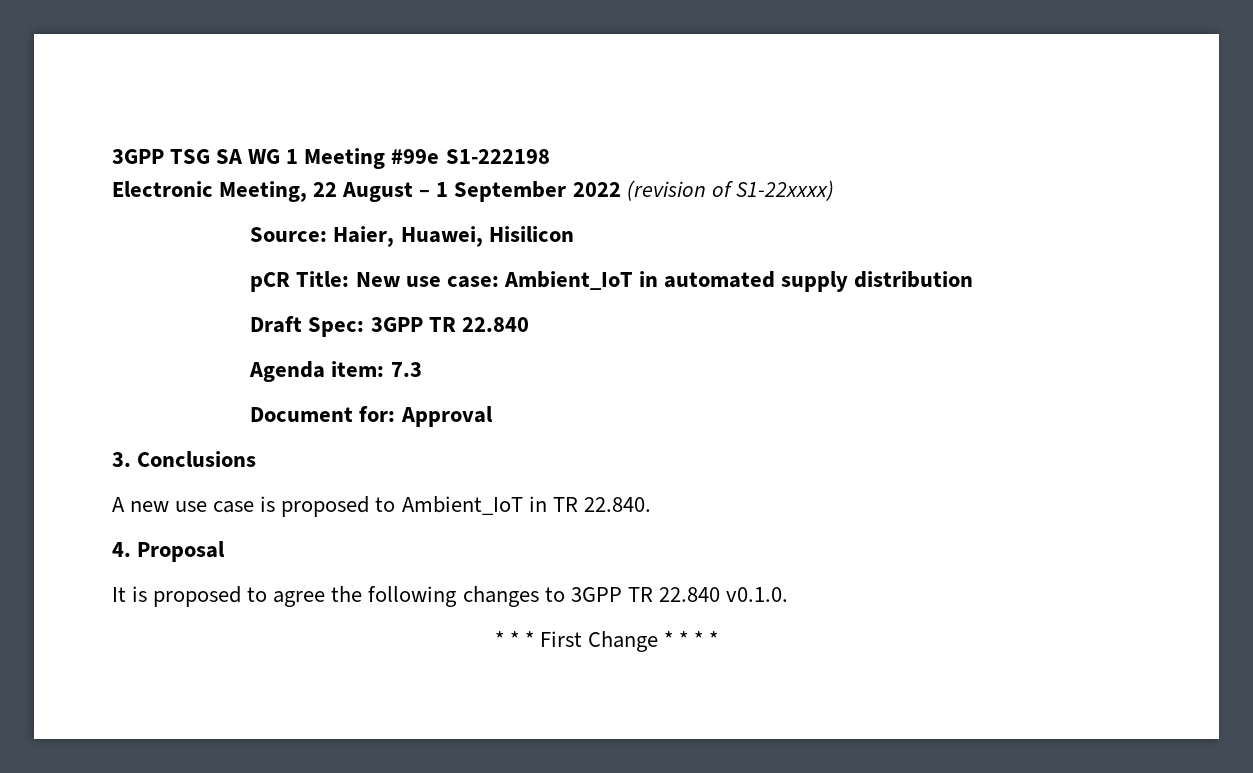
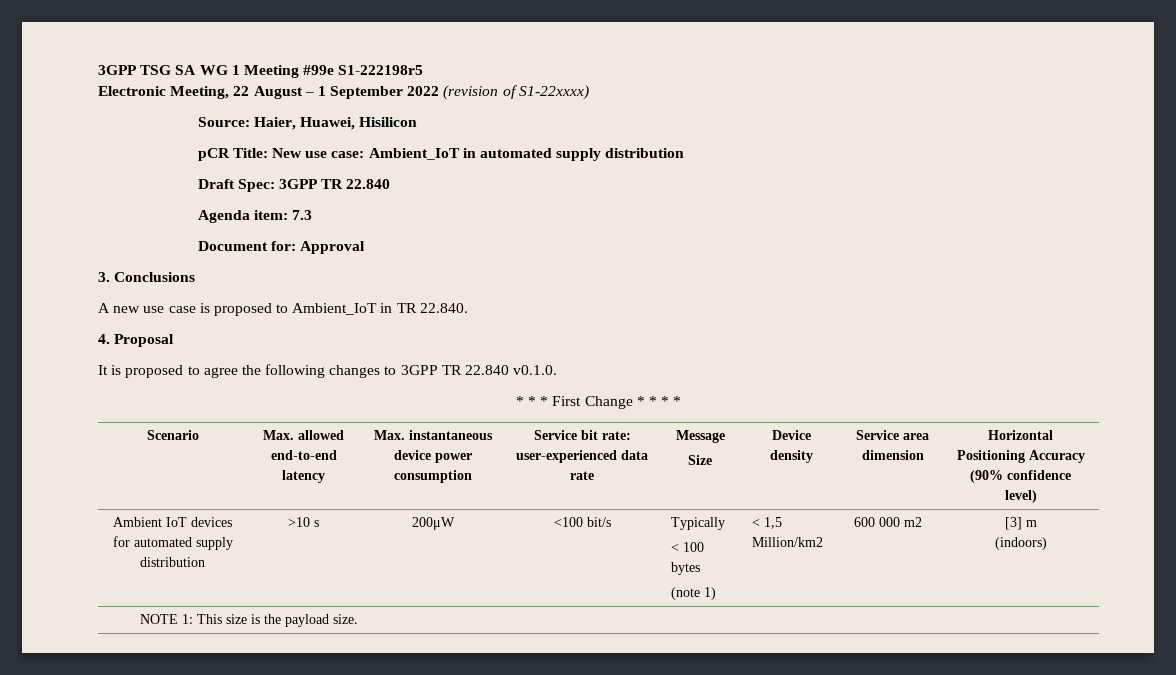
- 3GPP TSG SA WG 1 Meeting #99e S1-222198
+ 3GPP TSG SA WG 1 Meeting #99e S1-222198r5
+ Scenario | Max. allowed end-to-end latency | Max. instantaneous device power consumption | Service bit rate: user-experienced data rate | Message
+ Size | Device density | Service area dimension | Horizontal Positioning Accuracy (90% confidence level)
+ Ambient IoT devices for automated supply distribution | >10 s | 200μW | <100 bit/s | Typically
+ < 100 bytes
+ (note 1) | < 1,5 Million/km2 | 600 000 m2 | [3] m
+ (indoors)
+ NOTE 1: This size is the payload size.

